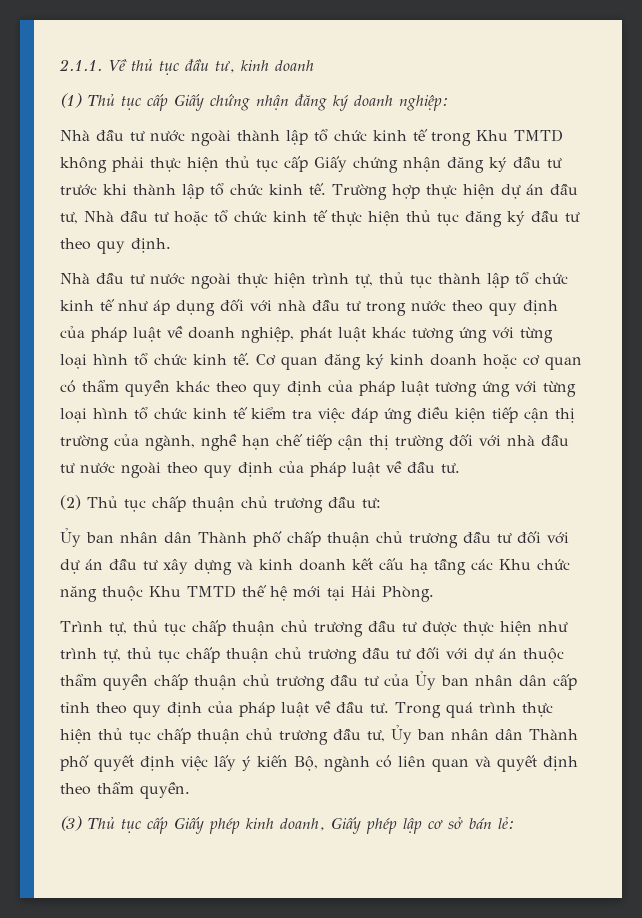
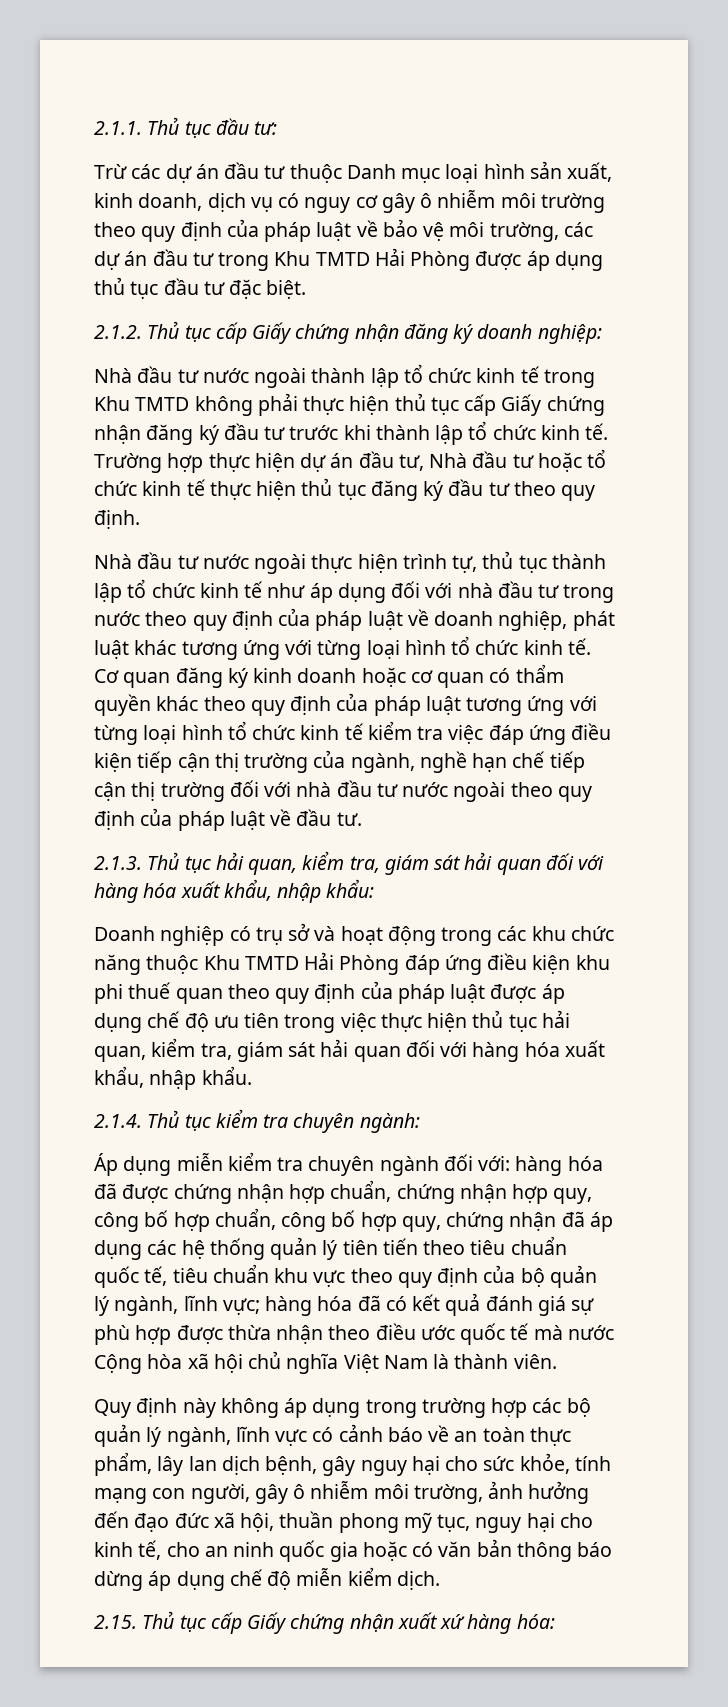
- 2.1.1. Về thủ tục đầu tư, kinh doanh
- (1) Thủ tục cấp Giấy chứng nhận đăng ký doanh nghiệp:
+ 2.1.1. Thủ tục đầu tư:
+ Trừ các dự án đầu tư thuộc Danh mục loại hình sản xuất, kinh doanh, dịch vụ có nguy cơ gây ô nhiễm môi trường theo quy định của pháp luật về bảo vệ môi trường, các dự án đầu tư trong Khu TMTD Hải Phòng được áp dụng thủ tục đầu tư đặc biệt.
+ 2.1.2. Thủ tục cấp Giấy chứng nhận đăng ký doanh nghiệp:
- (2) Thủ tục chấp thuận chủ trương đầu tư:
- Ủy ban nhân dân Thành phố chấp thuận chủ trương đầu tư đối với dự án đầu tư xây dựng và kinh doanh kết cấu hạ tầng các Khu chức năng thuộc Khu TMTD thế hệ mới tại Hải Phòng.
- Trình tự, thủ tục chấp thuận chủ trương đầu tư được thực hiện như trình tự, thủ tục chấp thuận chủ trương đầu tư đối với dự án thuộc thẩm quyền chấp thuận chủ trương đầu tư của Ủy ban nhân dân cấp tỉnh theo quy định của pháp luật về đầu tư. Trong quá trình thực hiện thủ tục chấp thuận chủ trương đầu tư, Ủy ban nhân dân Thành phố quyết định việc lấy ý kiến Bộ, ngành có liên quan và quyết định theo thẩm quyền.
- (3) Thủ tục cấp Giấy phép kinh doanh, Giấy phép lập cơ sở bán lẻ:
+ 2.1.3. Thủ tục hải quan, kiểm tra, giám sát hải quan đối với hàng hóa xuất khẩu, nhập khẩu:
+ Doanh nghiệp có trụ sở và hoạt động trong các khu chức năng thuộc Khu TMTD Hải Phòng đáp ứng điều kiện khu phi thuế quan theo quy định của pháp luật được áp dụng chế độ ưu tiên trong việc thực hiện thủ tục hải quan, kiểm tra, giám sát hải quan đối với hàng hóa xuất khẩu, nhập khẩu.
+ 2.1.4. Thủ tục kiểm tra chuyên ngành:
+ Áp dụng miễn kiểm tra chuyên ngành đối với: hàng hóa đã được chứng nhận hợp chuẩn, chứng nhận hợp quy, công bố hợp chuẩn, công bố hợp quy, chứng nhận đã áp dụng các hệ thống quản lý tiên tiến theo tiêu chuẩn quốc tế, tiêu chuẩn khu vực theo quy định của bộ quản lý ngành, lĩnh vực; hàng hóa đã có kết quả đánh giá sự phù hợp được thừa nhận theo điều ước quốc tế mà nước Cộng hòa xã hội chủ nghĩa Việt Nam là thành viên.
+ Quy định này không áp dụng trong trường hợp các bộ quản lý ngành, lĩnh vực có cảnh báo về an toàn thực phẩm, lây lan dịch bệnh, gây nguy hại cho sức khỏe, tính mạng con người, gây ô nhiễm môi trường, ảnh hưởng đến đạo đức xã hội, thuần phong mỹ tục, nguy hại cho kinh tế, cho an ninh quốc gia hoặc có văn bản thông báo dừng áp dụng chế độ miễn kiểm dịch.
+ 2.15. Thủ tục cấp Giấy chứng nhận xuất xứ hàng hóa:

